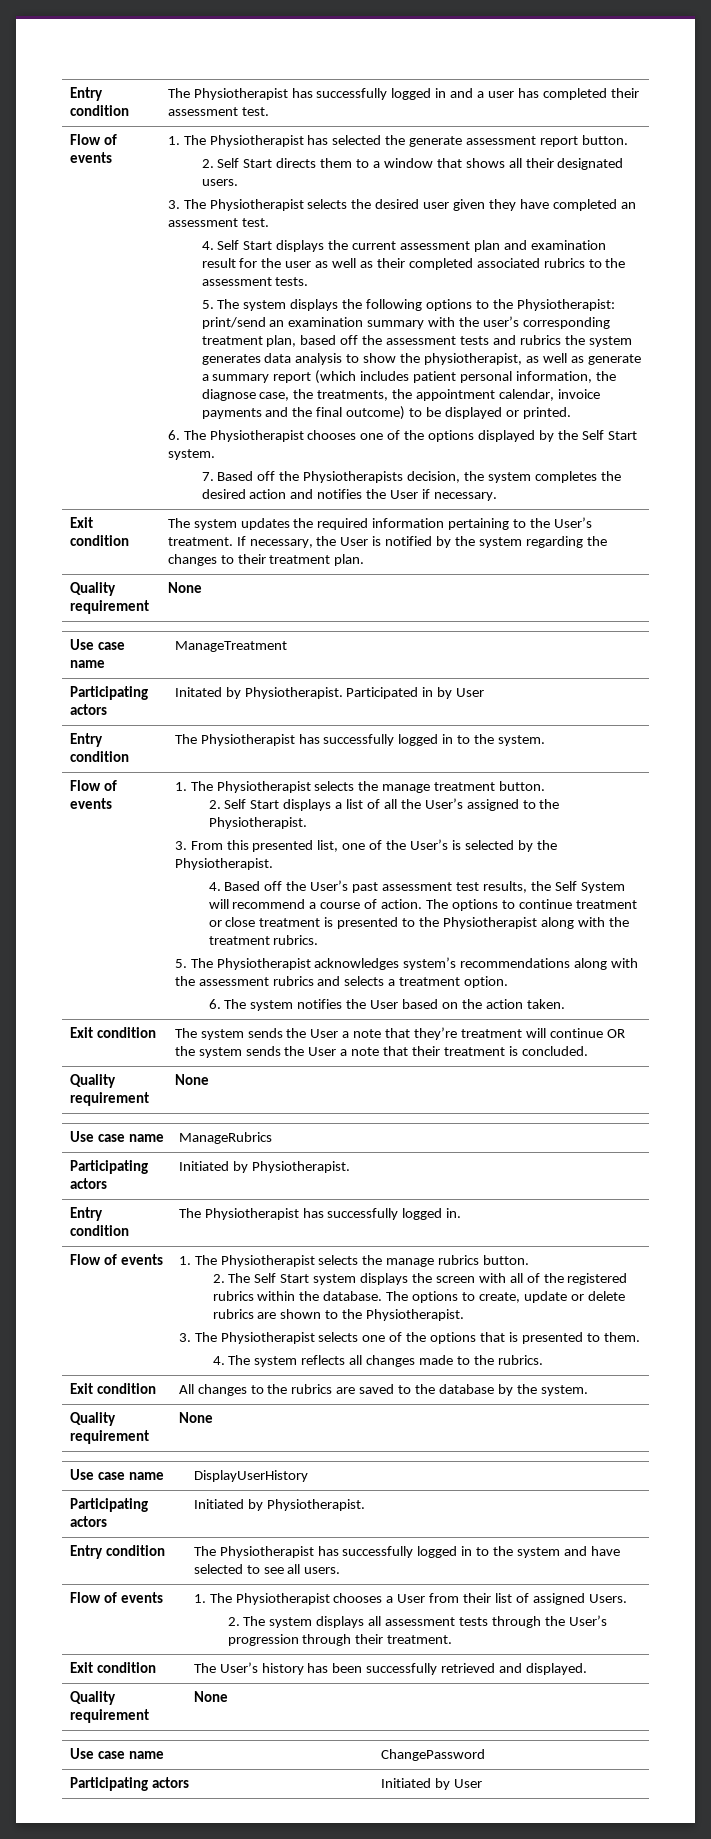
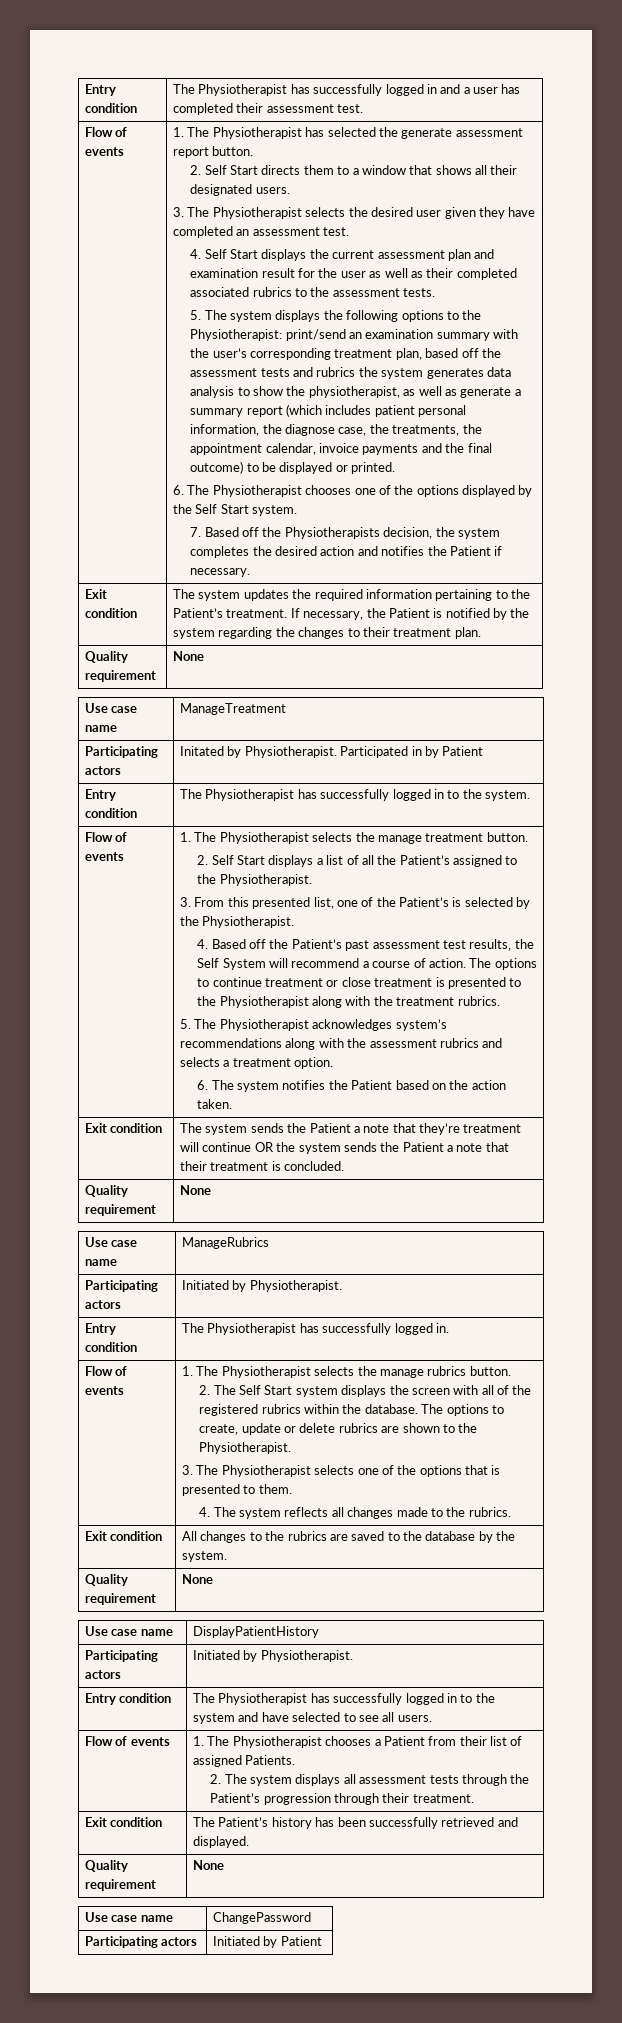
- 7. Based off the Physiotherapists decision, the system completes the desired action and notifies the User if necessary.
+ 7. Based off the Physiotherapists decision, the system completes the desired action and notifies the Patient if necessary.
- Exit condition | The system updates the required information pertaining to the User’s treatment. If necessary, the User is notified by the system regarding the changes to their treatment plan.
+ Exit condition | The system updates the required information pertaining to the Patient’s treatment. If necessary, the Patient is notified by the system regarding the changes to their treatment plan.
- Participating actors | Initated by Physiotherapist. Participated in by User
+ Participating actors | Initated by Physiotherapist. Participated in by Patient
- 2. Self Start displays a list of all the User’s assigned to the Physiotherapist.
+ 2. Self Start displays a list of all the Patient’s assigned to the Physiotherapist.
- 3. From this presented list, one of the User’s is selected by the Physiotherapist.
+ 3. From this presented list, one of the Patient’s is selected by the Physiotherapist.
- 4. Based off the User’s past assessment test results, the Self System will recommend a course of action.
+ 4. Based off the Patient’s past assessment test results, the Self System will recommend a course of action.
- 6. The system notifies the User based on the action taken.
+ 6. The system notifies the Patient based on the action taken.
- Exit condition | The system sends the User a note that they’re treatment will continue OR the system sends the User a note that their treatment is concluded.
+ Exit condition | The system sends the Patient a note that they’re treatment will continue OR the system sends the Patient a note that their treatment is concluded.
- Use case name | DisplayUserHistory
+ Use case name | DisplayPatientHistory
- Flow of events | 1. The Physiotherapist chooses a User from their list of assigned Users.
- 2. The system displays all assessment tests through the User’s progression through their treatment.
+ Flow of events | 1. The Physiotherapist chooses a Patient from their list of assigned Patients.
+ 2. The system displays all assessment tests through the Patient’s progression through their treatment.
- Exit condition | The User’s history has been successfully retrieved and displayed.
+ Exit condition | The Patient’s history has been successfully retrieved and displayed.
- Participating actors | Initiated by User
+ Participating actors | Initiated by Patient

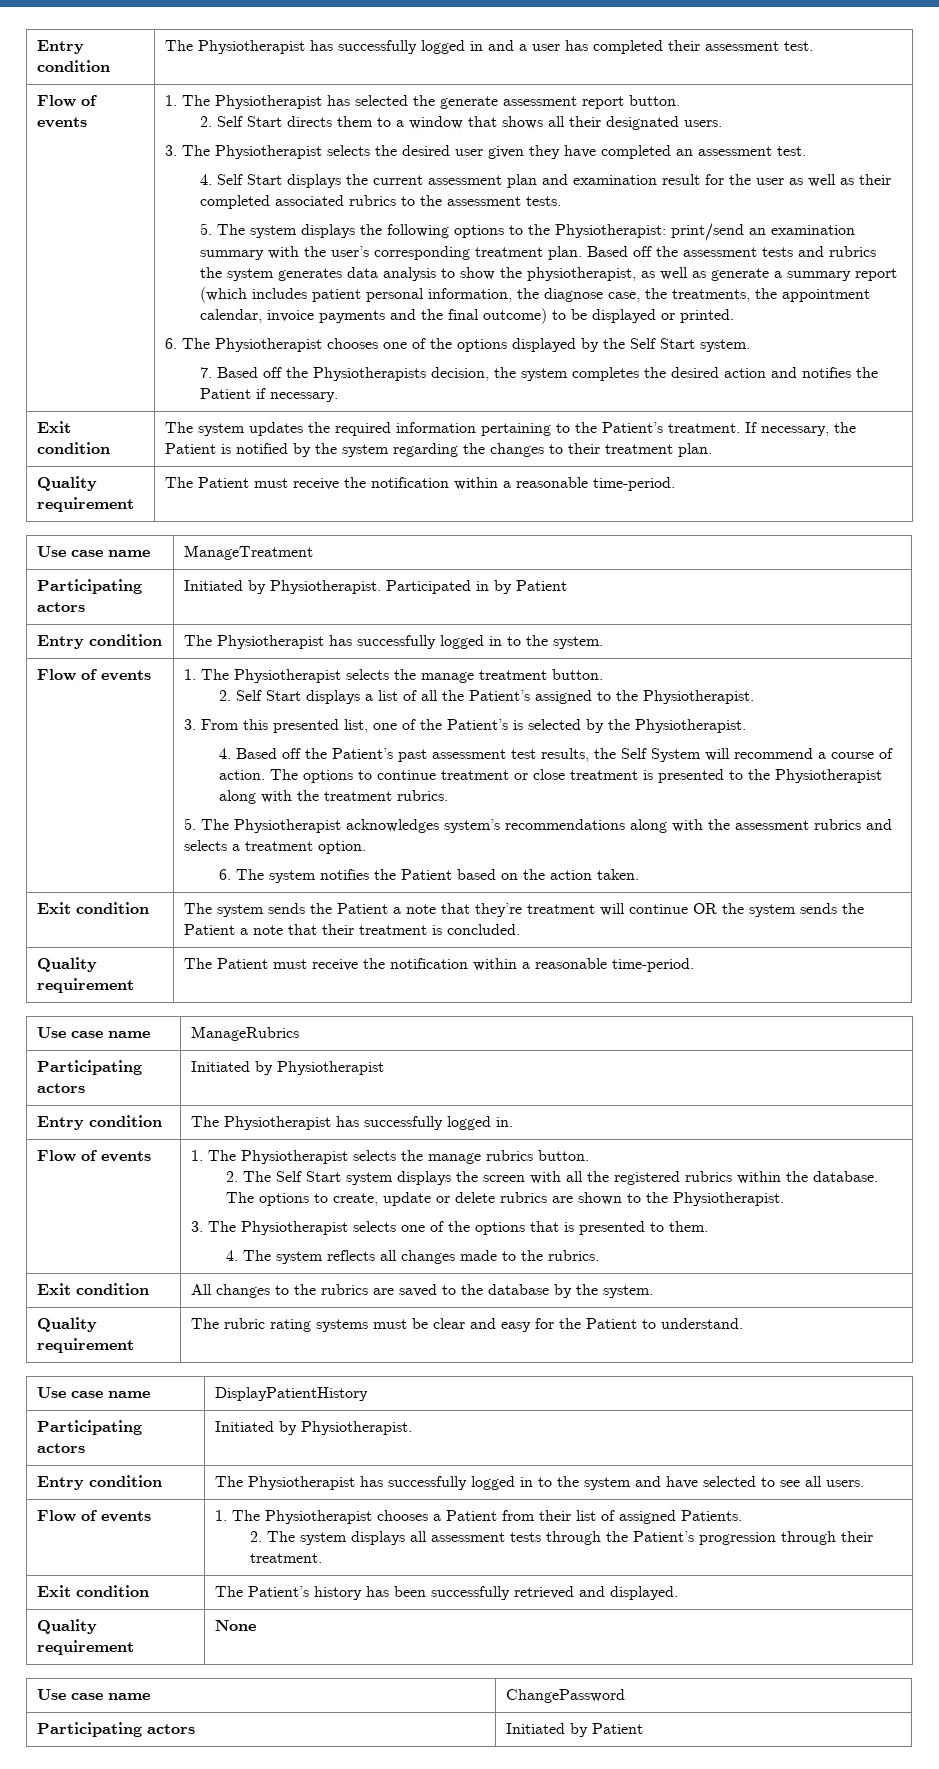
- print/send an examination summary with the user’s corresponding treatment plan, based off the assessment tests and rubrics the system generates data analysis to show the physiotherapist, as well as generate a summary report (which includes patient personal information, the diagnose case, the treatments, the appointment calendar, invoice payments and the final outcome) to be displayed or printed.
+ print/send an examination summary with the user’s corresponding treatment plan. Based off the assessment tests and rubrics the system generates data analysis to show the physiotherapist, as well as generate a summary report (which includes patient personal information, the diagnose case, the treatments, the appointment calendar, invoice payments and the final outcome) to be displayed or printed.
  Exit condition | The system updates the required information pertaining to the Patient’s treatment. If necessary, the Patient is notified by the system regarding the changes to their treatment plan.
- Quality requirement | None
+ Quality requirement | The Patient must receive the notification within a reasonable time-period.
- Participating actors | Initated by Physiotherapist. Participated in by Patient
+ Participating actors | Initiated by Physiotherapist. Participated in by Patient
  Exit condition | The system sends the Patient a note that they’re treatment will continue OR the system sends the Patient a note that their treatment is concluded.
- Quality requirement | None
+ Quality requirement | The Patient must receive the notification within a reasonable time-period.
  Use case name | ManageRubrics
- Participating actors | Initiated by Physiotherapist.
+ Participating actors | Initiated by Physiotherapist
- 2. The Self Start system displays the screen with all of the registered rubrics within the database.
+ 2. The Self Start system displays the screen with all the registered rubrics within the database.
  Exit condition | All changes to the rubrics are saved to the database by the system.
- Quality requirement | None
+ Quality requirement | The rubric rating systems must be clear and easy for the Patient to understand.

